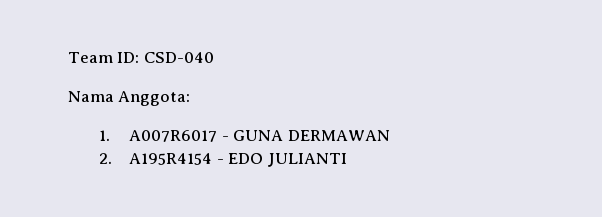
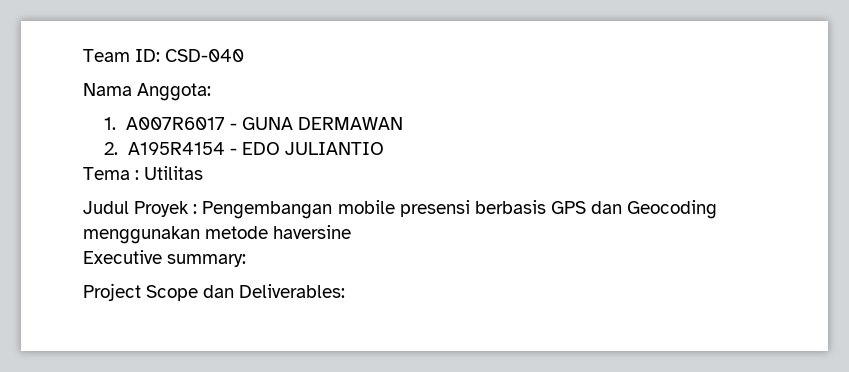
- 2. A195R4154 - EDO JULIANTI
+ 2. A195R4154 - EDO JULIANTIO
+ Tema : Utilitas
+ Judul Proyek : Pengembangan mobile presensi berbasis GPS dan Geocoding menggunakan metode haversine
+ Executive summary:
+ Project Scope dan Deliverables:

